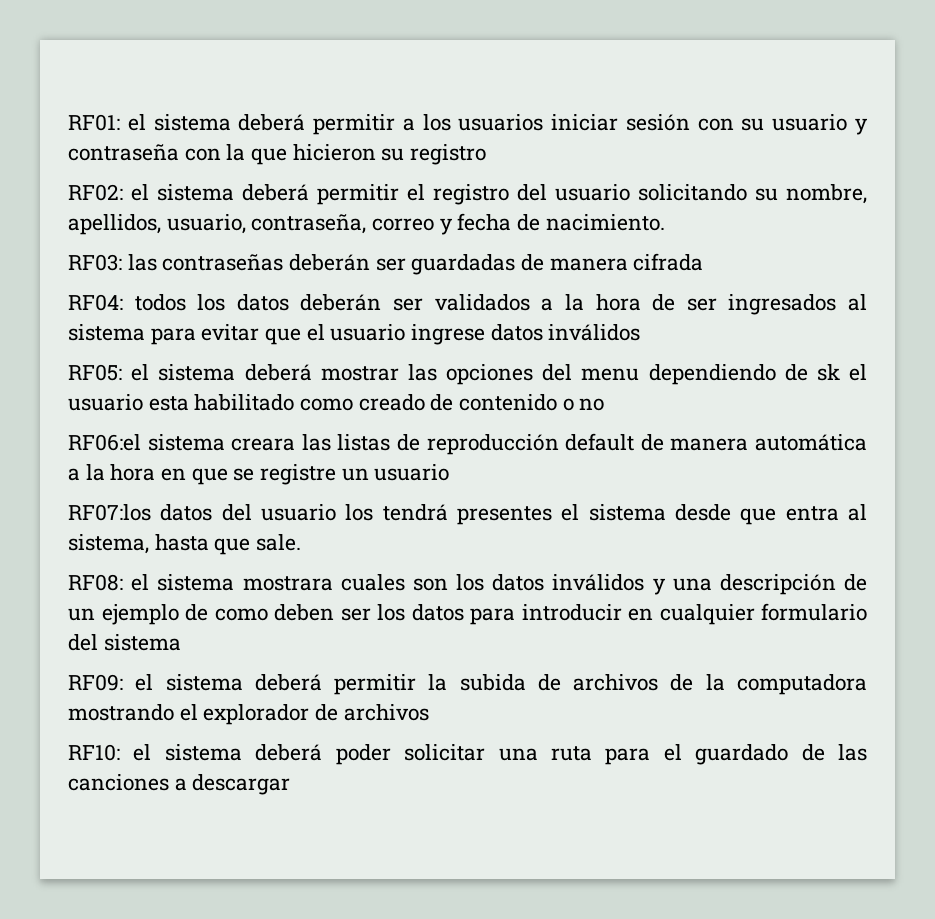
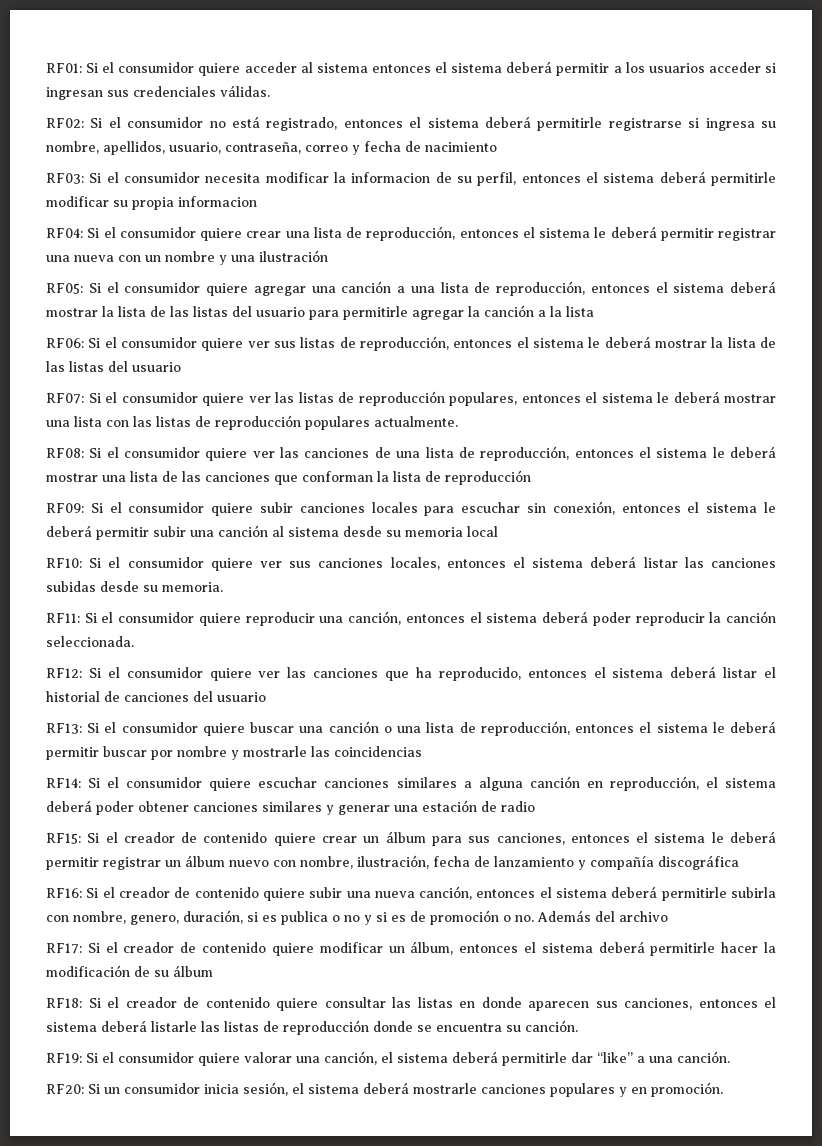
- RF01: el sistema deberá permitir a los usuarios iniciar sesión con su usuario y contraseña con la que hicieron su registro
- RF02: el sistema deberá permitir el registro del usuario solicitando su nombre, apellidos, usuario, contraseña, correo y fecha de nacimiento.
+ RF01: Si el consumidor quiere acceder al sistema entonces el sistema deberá permitir a los usuarios acceder si ingresan sus credenciales válidas.
+ RF02: Si el consumidor no está registrado, entonces el sistema deberá permitirle registrarse si ingresa su nombre, apellidos, usuario, contraseña, correo y fecha de nacimiento
- RF03: las contraseñas deberán ser guardadas de manera cifrada
- RF04: todos los datos deberán ser validados a la hora de ser ingresados al sistema para evitar que el usuario ingrese datos inválidos
- RF05: el sistema deberá mostrar las opciones del menu dependiendo de sk el usuario esta habilitado como creado de contenido o no
- RF06:el sistema creara las listas de reproducción default de manera automática a la hora en que se registre un usuario
- RF07:los datos del usuario los tendrá presentes el sistema desde que entra al sistema, hasta que sale.
- RF08: el sistema mostrara cuales son los datos inválidos y una descripción de un ejemplo de como deben ser los datos para introducir en cualquier formulario del sistema
- RF09: el sistema deberá permitir la subida de archivos de la computadora mostrando el explorador de archivos
- RF10: el sistema deberá poder solicitar una ruta para el guardado de las canciones a descargar
+ RF03: Si el consumidor necesita modificar la informacion de su perfil, entonces el sistema deberá permitirle modificar su propia informacion
+ RF04: Si el consumidor quiere crear una lista de reproducción, entonces el sistema le deberá permitir registrar una nueva con un nombre y una ilustración
+ RF05: Si el consumidor quiere agregar una canción a una lista de reproducción, entonces el sistema deberá mostrar la lista de las listas del usuario para permitirle agregar la canción a la lista
+ RF06: Si el consumidor quiere ver sus listas de reproducción, entonces el sistema le deberá mostrar la lista de las listas del usuario
+ RF07: Si el consumidor quiere ver las listas de reproducción populares, entonces el sistema le deberá mostrar una lista con las listas de reproducción populares actualmente.
+ RF08: Si el consumidor quiere ver las canciones de una lista de reproducción, entonces el sistema le deberá mostrar una lista de las canciones que conforman la lista de reproducción
+ RF09: Si el consumidor quiere subir canciones locales para escuchar sin conexión, entonces el sistema le deberá permitir subir una canción al sistema desde su memoria local
+ RF10: Si el consumidor quiere ver sus canciones locales, entonces el sistema deberá listar las canciones subidas desde su memoria.
+ RF11: Si el consumidor quiere reproducir una canción, entonces el sistema deberá poder reproducir la canción seleccionada.
+ RF12: Si el consumidor quiere ver las canciones que ha reproducido, entonces el sistema deberá listar el historial de canciones del usuario
+ RF13: Si el consumidor quiere buscar una canción o una lista de reproducción, entonces el sistema le deberá permitir buscar por nombre y mostrarle las coincidencias
+ RF14: Si el consumidor quiere escuchar canciones similares a alguna canción en reproducción, el sistema deberá poder obtener canciones similares y generar una estación de radio
+ RF15: Si el creador de contenido quiere crear un álbum para sus canciones, entonces el sistema le deberá permitir registrar un álbum nuevo con nombre, ilustración, fecha de lanzamiento y compañía discográfica
+ RF16: Si el creador de contenido quiere subir una nueva canción, entonces el sistema deberá permitirle subirla con nombre, genero, duración, si es publica o no y si es de promoción o no. Además del archivo
+ RF17: Si el creador de contenido quiere modificar un álbum, entonces el sistema deberá permitirle hacer la modificación de su álbum
+ RF18: Si el creador de contenido quiere consultar las listas en donde aparecen sus canciones, entonces el sistema deberá listarle las listas de reproducción donde se encuentra su canción.
+ RF19: Si el consumidor quiere valorar una canción, el sistema deberá permitirle dar “like” a una canción.
+ RF20: Si un consumidor inicia sesión, el sistema deberá mostrarle canciones populares y en promoción.

